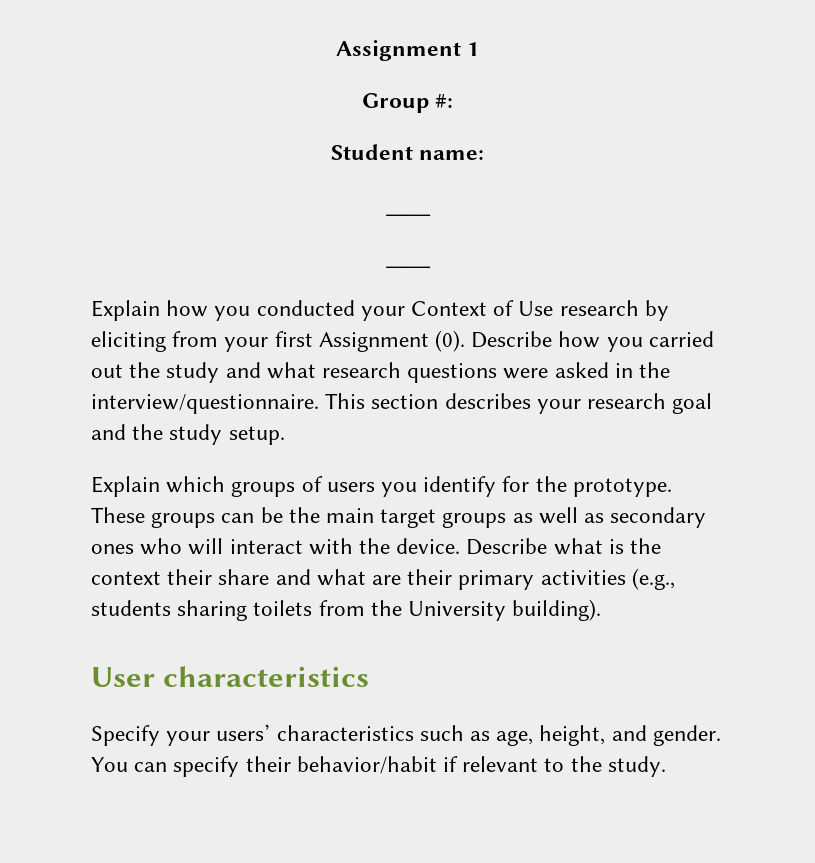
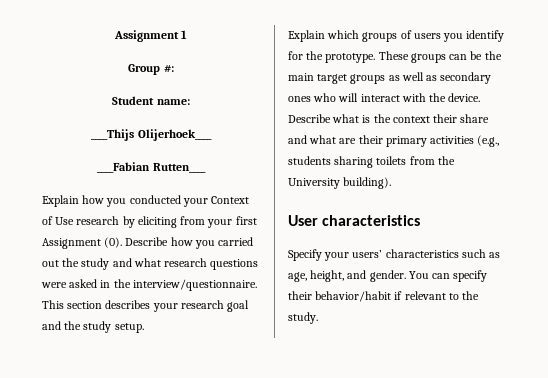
  Student name:
- ____
- ____
+ ____Thijs Olijerhoek____
+ ____Fabian Rutten____

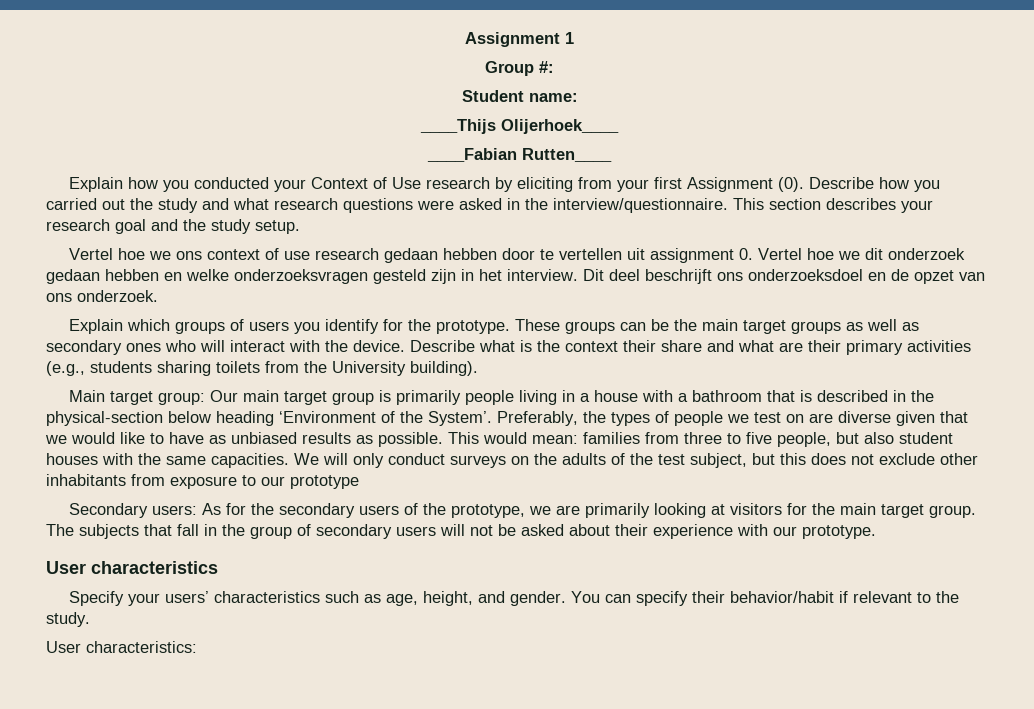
+ Vertel hoe we ons context of use research gedaan hebben door te vertellen uit assignment 0. Vertel hoe we dit onderzoek gedaan hebben en welke onderzoeksvragen gesteld zijn in het interview. Dit deel beschrijft ons onderzoeksdoel en de opzet van ons onderzoek.
+ Main target group: Our main target group is primarily people living in a house with a bathroom that is described in the physical-section below heading ‘Environment of the System’. Preferably, the types of people we test on are diverse given that we would like to have as unbiased results as possible. This would mean: families from three to five people, but also student houses with the same capacities. We will only conduct surveys on the adults of the test subject, but this does not exclude other inhabitants from exposure to our prototype
+ Secondary users: As for the secondary users of the prototype, we are primarily looking at visitors for the main target group. The subjects that fall in the group of secondary users will not be asked about their experience with our prototype.
+ User characteristics:

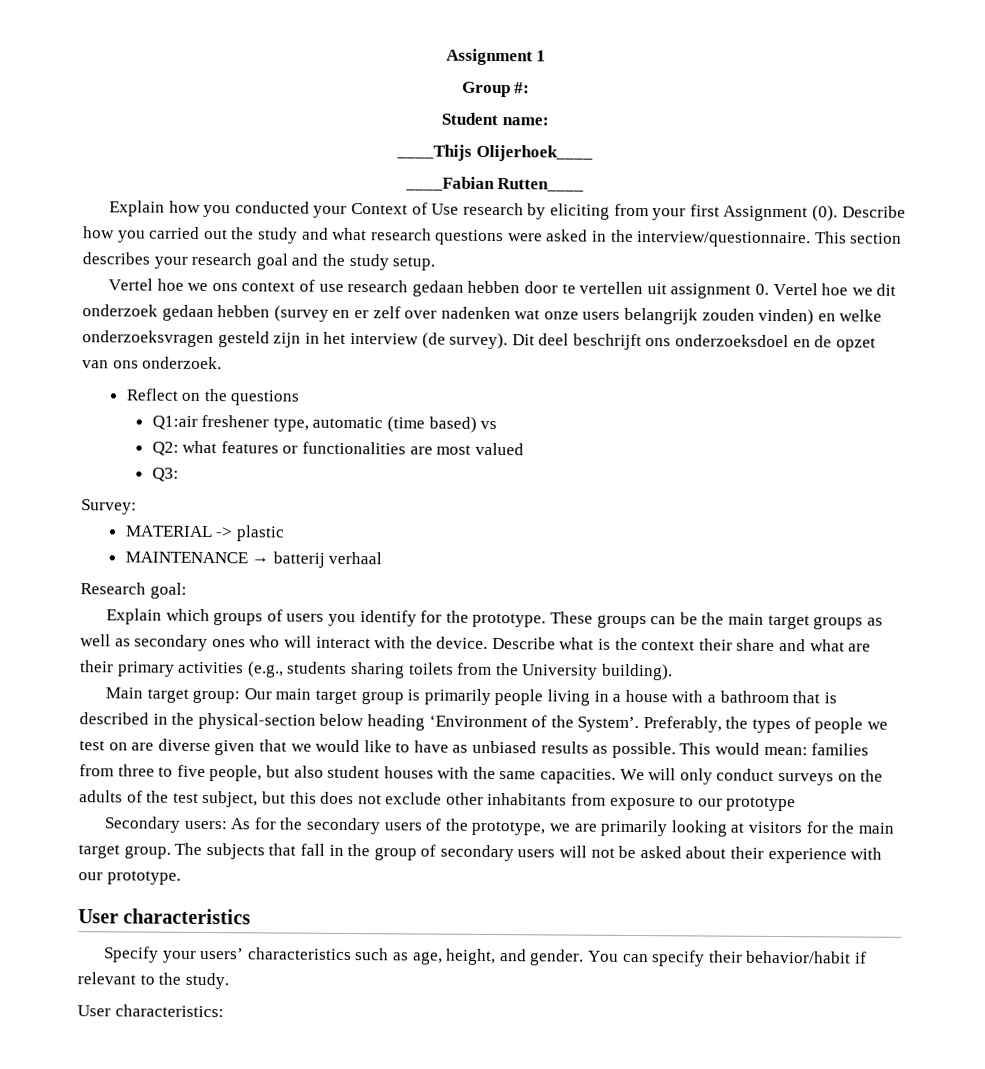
- Vertel hoe we ons context of use research gedaan hebben door te vertellen uit assignment 0. Vertel hoe we dit onderzoek gedaan hebben en welke onderzoeksvragen gesteld zijn in het interview.
+ Vertel hoe we ons context of use research gedaan hebben door te vertellen uit assignment 0. Vertel hoe we dit onderzoek gedaan hebben (survey en er zelf over nadenken wat onze users belangrijk zouden vinden) en welke onderzoeksvragen gesteld zijn in het interview (de survey).
+ Reflect on the questions
+ Q1:air freshener type, automatic (time based) vs
+ Q2: what features or functionalities are most valued
+ Q3:
+ Survey:
+ MATERIAL -> plastic
+ MAINTENANCE → batterij verhaal
+ Research goal:

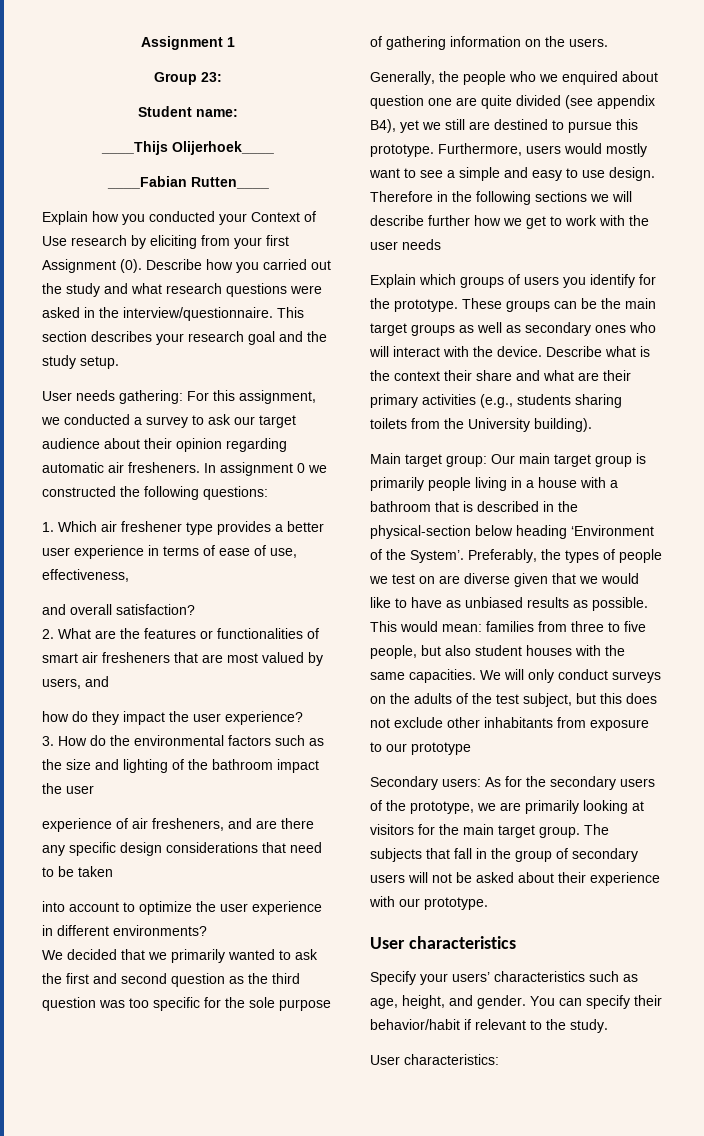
- Group #:
+ Group 23:
- Vertel hoe we ons context of use research gedaan hebben door te vertellen uit assignment 0. Vertel hoe we dit onderzoek gedaan hebben (survey en er zelf over nadenken wat onze users belangrijk zouden vinden) en welke onderzoeksvragen gesteld zijn in het interview (de survey). Dit deel beschrijft ons onderzoeksdoel en de opzet van ons onderzoek.
- Reflect on the questions
- Q1:air freshener type, automatic (time based) vs
- Q2: what features or functionalities are most valued
- Q3:
- Survey:
- MATERIAL -> plastic
- MAINTENANCE → batterij verhaal
- Research goal:
+ User needs gathering: For this assignment, we conducted a survey to ask our target audience about their opinion regarding automatic air fresheners. In assignment 0 we constructed the following questions:
+ 1. Which air freshener type provides a better user experience in terms of ease of use, effectiveness,
+ and overall satisfaction?
+ 2. What are the features or functionalities of smart air fresheners that are most valued by users, and
+ how do they impact the user experience?
+ 3. How do the environmental factors such as the size and lighting of the bathroom impact the user
+ experience of air fresheners, and are there any specific design considerations that need to be taken
+ into account to optimize the user experience in different environments?
+ We decided that we primarily wanted to ask the first and second question as the third question was too specific for the sole purpose of gathering information on the users.
+ Generally, the people who we enquired about question one are quite divided (see appendix B4), yet we still are destined to pursue this prototype. Furthermore, users would mostly want to see a simple and easy to use design. Therefore in the following sections we will describe further how we get to work with the user needs

